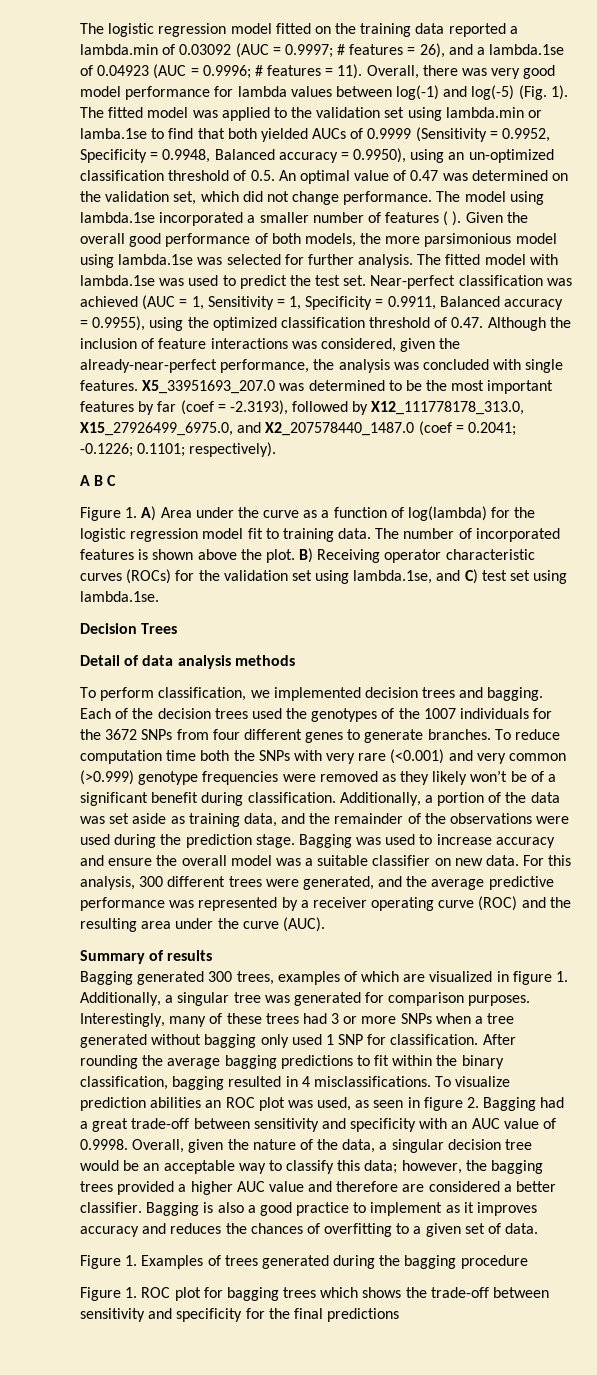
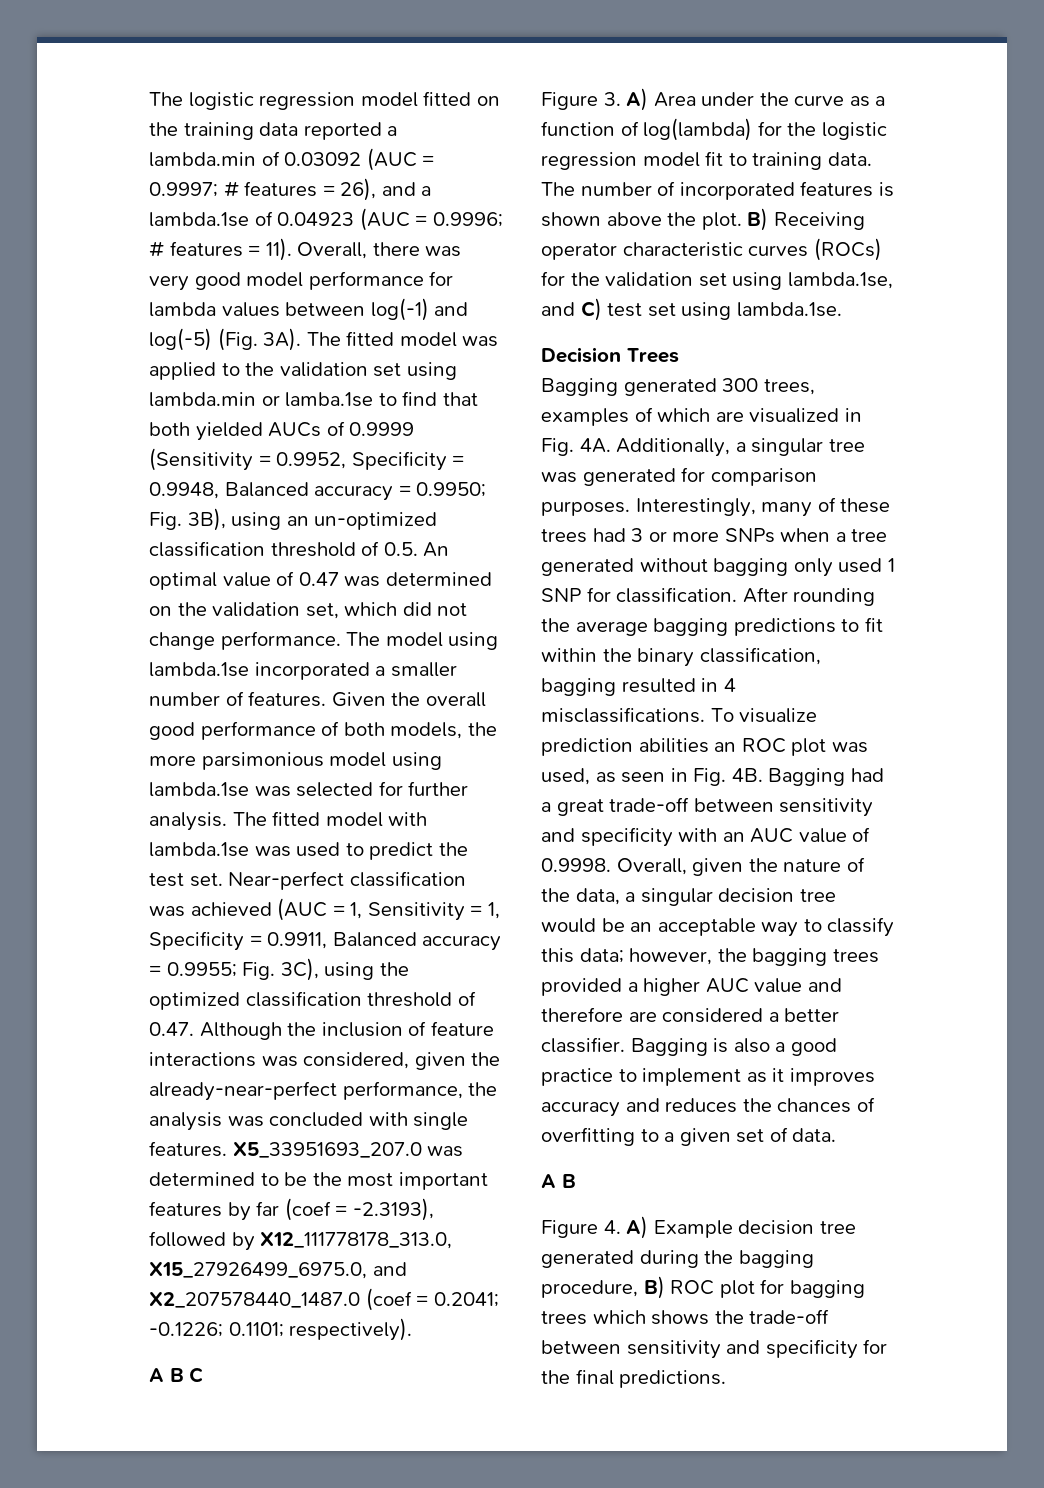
- Overall, there was very good model performance for lambda values between log(-1) and log(-5) (Fig. 1).
+ Overall, there was very good model performance for lambda values between log(-1) and log(-5) (Fig. 3A).
- The fitted model was applied to the validation set using lambda.min or lamba.1se to find that both yielded AUCs of 0.9999 (Sensitivity = 0.9952, Specificity = 0.9948, Balanced accuracy = 0.9950), using an un-optimized classification threshold of 0.5. An optimal value of 0.47 was determined on the validation set, which did not change performance.
+ The fitted model was applied to the validation set using lambda.min or lamba.1se to find that both yielded AUCs of 0.9999 (Sensitivity = 0.9952, Specificity = 0.9948, Balanced accuracy = 0.9950; Fig. 3B), using an un-optimized classification threshold of 0.5. An optimal value of 0.47 was determined on the validation set, which did not change performance.
- The model using lambda.1se incorporated a smaller number of features ( ).
+ The model using lambda.1se incorporated a smaller number of features.
- Near-perfect classification was achieved (AUC = 1, Sensitivity = 1, Specificity = 0.9911, Balanced accuracy = 0.9955), using the optimized classification threshold of 0.47. Although the inclusion of feature interactions was considered, given the already-near-perfect performance, the analysis was concluded with single features.
+ Near-perfect classification was achieved (AUC = 1, Sensitivity = 1, Specificity = 0.9911, Balanced accuracy = 0.9955; Fig. 3C), using the optimized classification threshold of 0.47. Although the inclusion of feature interactions was considered, given the already-near-perfect performance, the analysis was concluded with single features.
- Figure 1. A) Area under the curve as a function of log(lambda) for the logistic regression model fit to training data.
+ Figure 3. A) Area under the curve as a function of log(lambda) for the logistic regression model fit to training data.
- Detail of data analysis methods
- To perform classification, we implemented decision trees and bagging. Each of the decision trees used the genotypes of the 1007 individuals for the 3672 SNPs from four different genes to generate branches. To reduce computation time both the SNPs with very rare (<0.001) and very common (>0.999) genotype frequencies were removed as they likely won’t be of a significant benefit during classification. Additionally, a portion of the data was set aside as training data, and the remainder of the observations were used during the prediction stage. Bagging was used to increase accuracy and ensure the overall model was a suitable classifier on new data. For this analysis, 300 different trees were generated, and the average predictive performance was represented by a receiver operating curve (ROC) and the resulting area under the curve (AUC).
- Summary of results
- Bagging generated 300 trees, examples of which are visualized in figure 1. Additionally, a singular tree was generated for comparison purposes.
+ Bagging generated 300 trees, examples of which are visualized in Fig. 4A. Additionally, a singular tree was generated for comparison purposes.
- To visualize prediction abilities an ROC plot was used, as seen in figure 2. Bagging had a great trade-off between sensitivity and specificity with an AUC value of 0.9998. Overall, given the nature of the data, a singular decision tree would be an acceptable way to classify this data;
+ To visualize prediction abilities an ROC plot was used, as seen in Fig. 4B. Bagging had a great trade-off between sensitivity and specificity with an AUC value of 0.9998. Overall, given the nature of the data, a singular decision tree would be an acceptable way to classify this data;
  Bagging is also a good practice to implement as it improves accuracy and reduces the chances of overfitting to a given set of data.
- Figure 1. Examples of trees generated during the bagging procedure
- Figure 1. ROC plot for bagging trees which shows the trade-off between sensitivity and specificity for the final predictions
+ A B
+ Figure 4. A) Example decision tree generated during the bagging procedure, B) ROC plot for bagging trees which shows the trade-off between sensitivity and specificity for the final predictions.

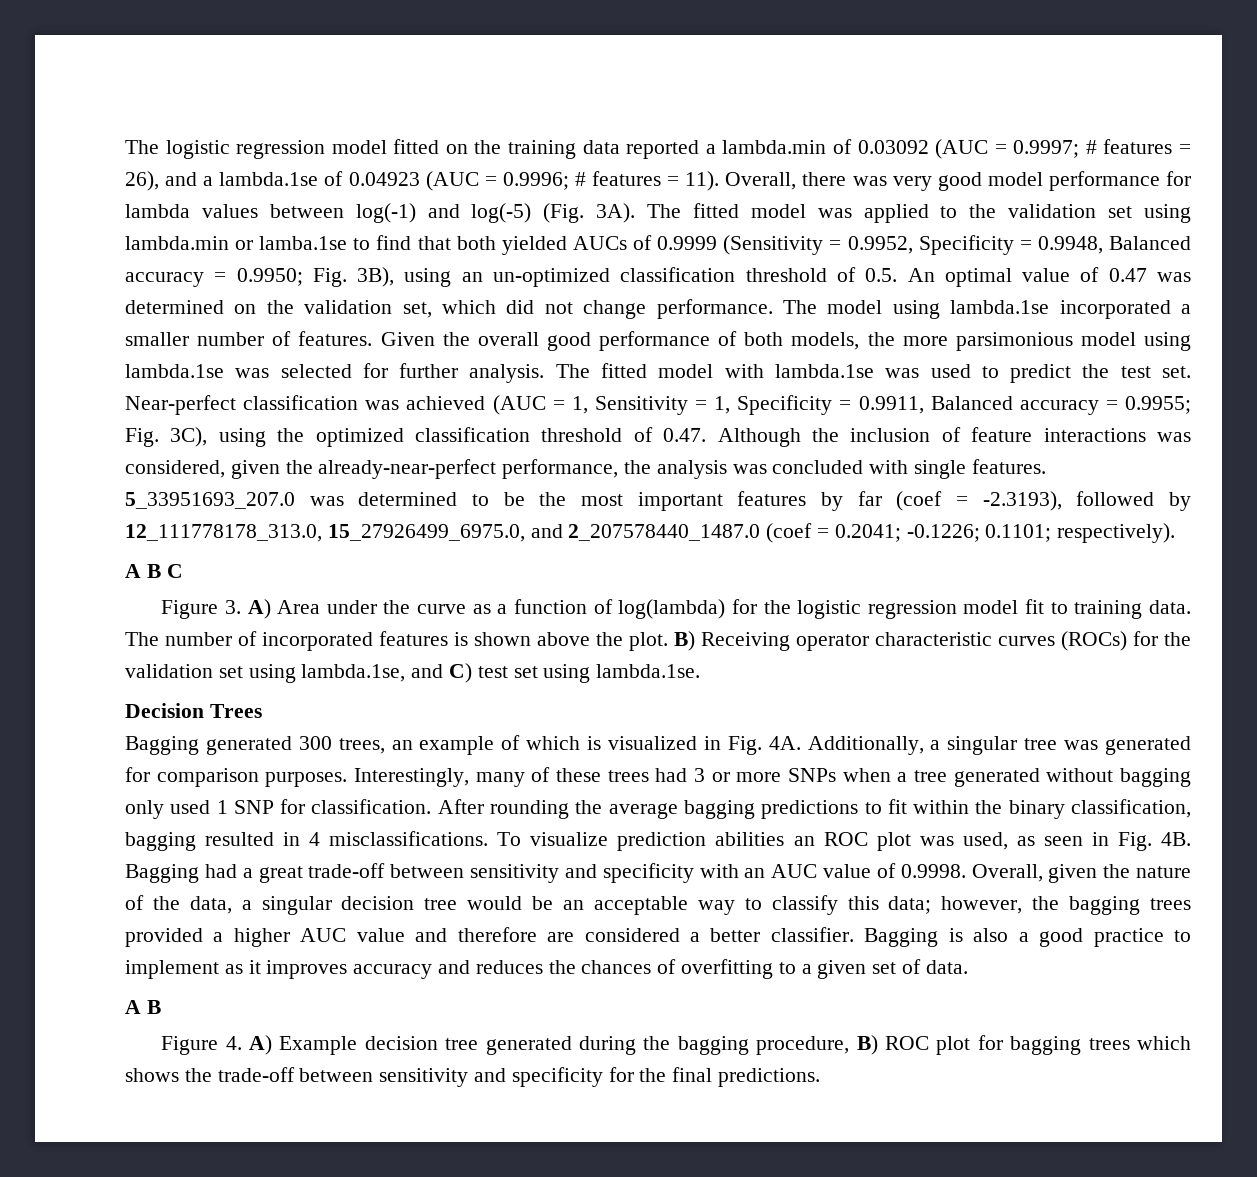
- X5_33951693_207.0 was determined to be the most important features by far (coef = -2.3193), followed by X12_111778178_313.0, X15_27926499_6975.0, and X2_207578440_1487.0 (coef = 0.2041; -0.1226; 0.1101; respectively).
+ 5_33951693_207.0 was determined to be the most important features by far (coef = -2.3193), followed by 12_111778178_313.0, 15_27926499_6975.0, and 2_207578440_1487.0 (coef = 0.2041; -0.1226; 0.1101; respectively).
- Bagging generated 300 trees, examples of which are visualized in Fig. 4A.
+ Bagging generated 300 trees, an example of which is visualized in Fig. 4A.

